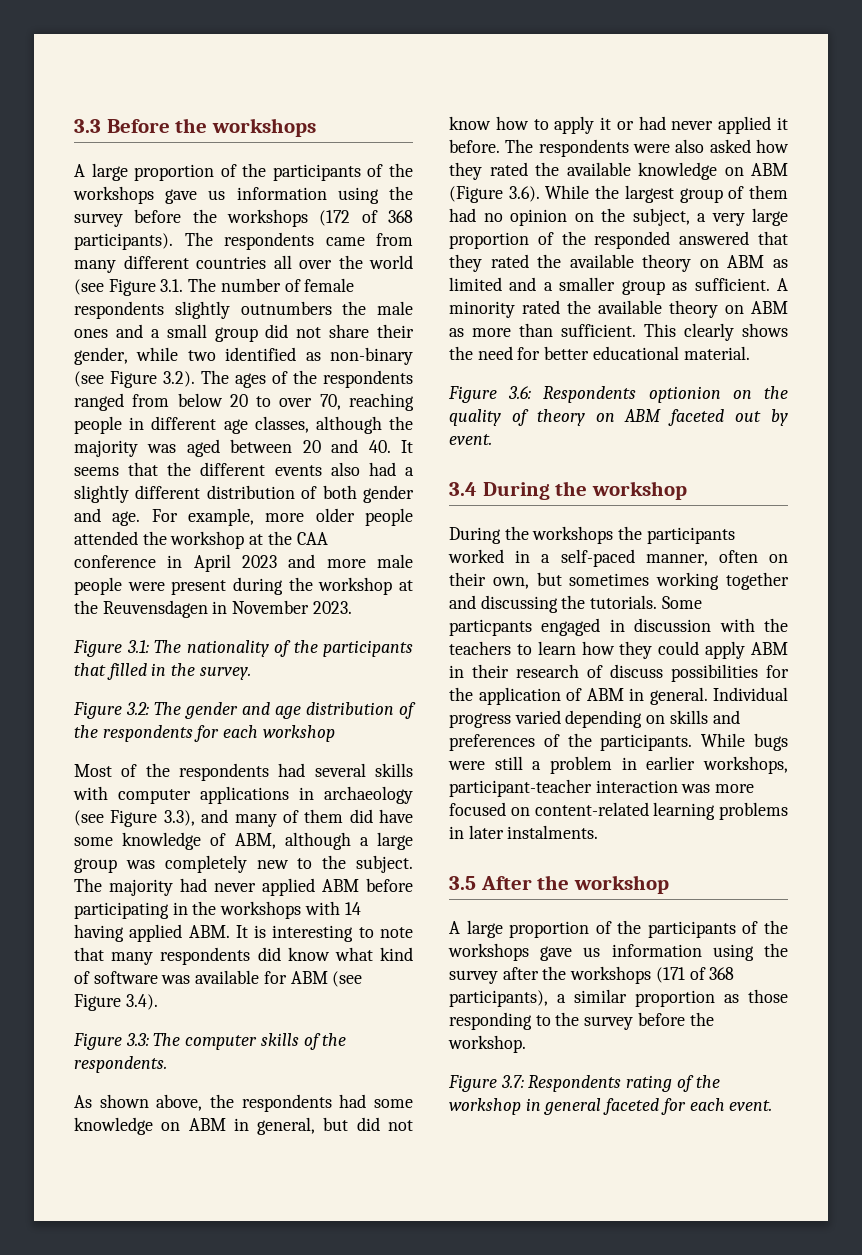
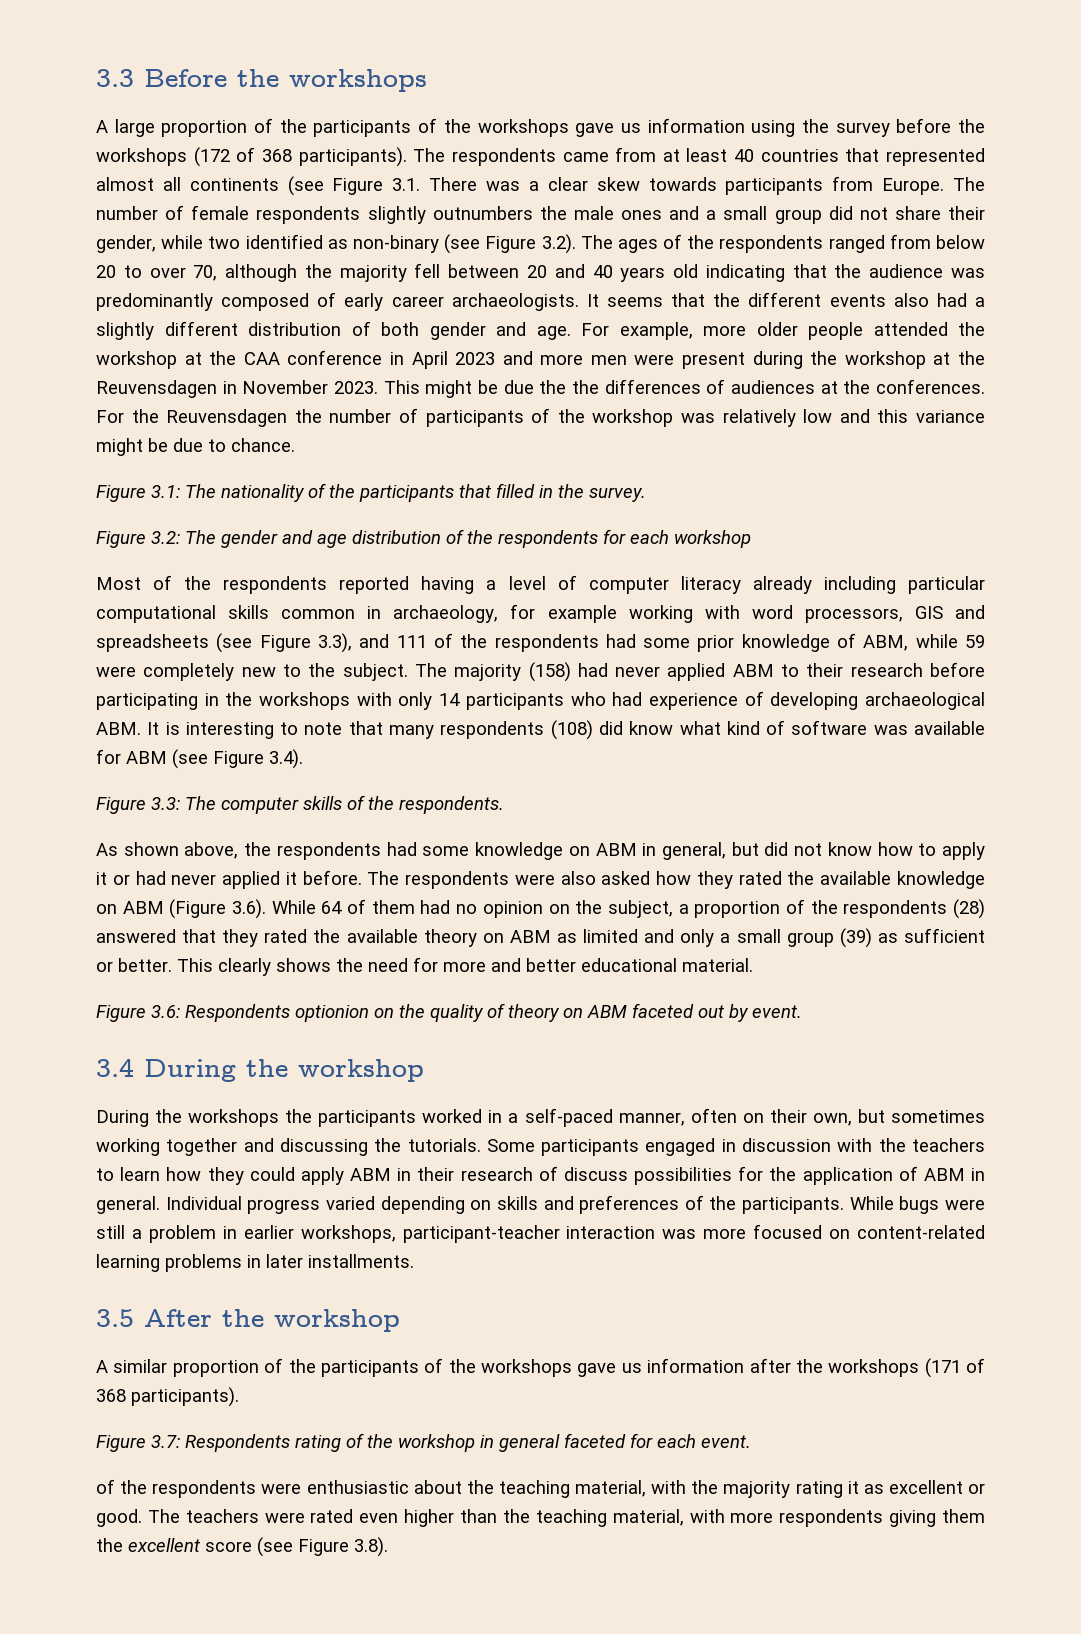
- The respondents came from many different countries all over the world (see Figure 3.1. The number of female respondents slightly outnumbers the male ones and a small group did not share their gender, while two identified as non-binary (see Figure 3.2). The ages of the respondents ranged from below 20 to over 70, reaching people in different age classes, although the majority was aged between 20 and 40. It seems that the different events also had a slightly different distribution of both gender and age.
+ The respondents came from at least 40 countries that represented almost all continents (see Figure 3.1. There was a clear skew towards participants from Europe. The number of female respondents slightly outnumbers the male ones and a small group did not share their gender, while two identified as non-binary (see Figure 3.2). The ages of the respondents ranged from below 20 to over 70, although the majority fell between 20 and 40 years old indicating that the audience was predominantly composed of early career archaeologists. It seems that the different events also had a slightly different distribution of both gender and age.
- For example, more older people attended the workshop at the CAA conference in April 2023 and more male people were present during the workshop at the Reuvensdagen in November 2023.
+ For example, more older people attended the workshop at the CAA conference in April 2023 and more men were present during the workshop at the Reuvensdagen in November 2023. This might be due the the differences of audiences at the conferences. For the Reuvensdagen the number of participants of the workshop was relatively low and this variance might be due to chance.
- Most of the respondents had several skills with computer applications in archaeology (see Figure 3.3), and many of them did have some knowledge of ABM, although a large group was completely new to the subject.
+ Most of the respondents reported having a level of computer literacy already including particular computational skills common in archaeology, for example working with word processors, GIS and spreadsheets (see Figure 3.3), and 111 of the respondents had some prior knowledge of ABM, while 59 were completely new to the subject.
- The majority had never applied ABM before participating in the workshops with 14 having applied ABM. It is interesting to note that many respondents did know what kind of software was available for ABM (see Figure 3.4).
+ The majority (158) had never applied ABM to their research before participating in the workshops with only 14 participants who had experience of developing archaeological ABM. It is interesting to note that many respondents (108) did know what kind of software was available for ABM (see Figure 3.4).
- The respondents were also asked how they rated the available knowledge on ABM (Figure 3.6). While the largest group of them had no opinion on the subject, a very large proportion of the responded answered that they rated the available theory on ABM as limited and a smaller group as sufficient. A minority rated the available theory on ABM as more than sufficient.
+ The respondents were also asked how they rated the available knowledge on ABM (Figure 3.6). While 64 of them had no opinion on the subject, a proportion of the respondents (28) answered that they rated the available theory on ABM as limited and only a small group (39) as sufficient or better.
- This clearly shows the need for better educational material.
+ This clearly shows the need for more and better educational material.
- Some particpants engaged in discussion with the teachers to learn how they could apply ABM in their research of discuss possibilities for the application of ABM in general.
+ Some participants engaged in discussion with the teachers to learn how they could apply ABM in their research of discuss possibilities for the application of ABM in general.
- While bugs were still a problem in earlier workshops, participant-teacher interaction was more focused on content-related learning problems in later instalments.
+ While bugs were still a problem in earlier workshops, participant-teacher interaction was more focused on content-related learning problems in later installments.
- A large proportion of the participants of the workshops gave us information using the survey after the workshops (171 of 368 participants), a similar proportion as those responding to the survey before the workshop.
+ A similar proportion of the participants of the workshops gave us information after the workshops (171 of 368 participants).
+ of the respondents were enthusiastic about the teaching material, with the majority rating it as excellent or good. The teachers were rated even higher than the teaching material, with more respondents giving them the excellent score (see Figure 3.8).

